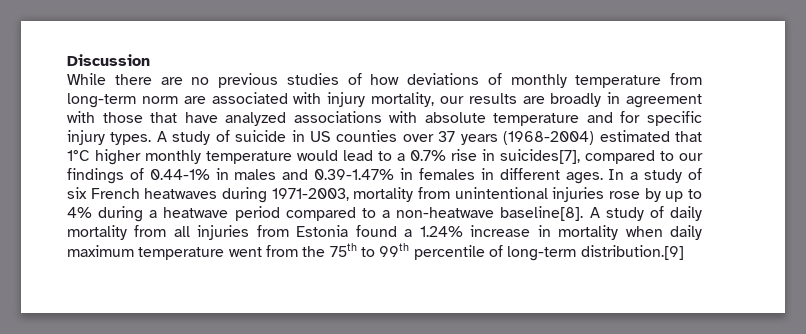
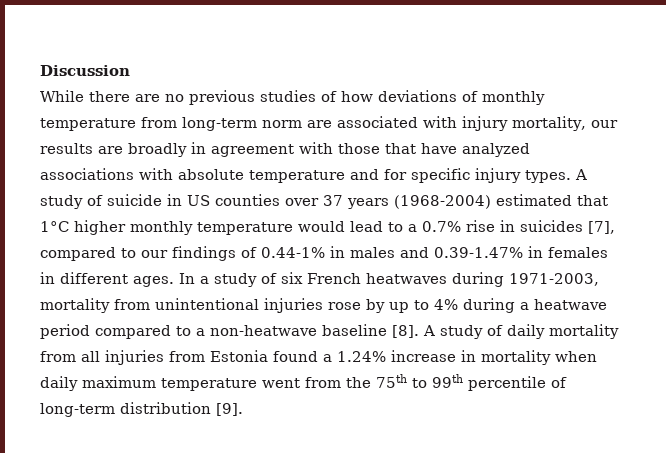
- A study of suicide in US counties over 37 years (1968-2004) estimated that 1°C higher monthly temperature would lead to a 0.7% rise in suicides[7], compared to our findings of 0.44-1% in males and 0.39-1.47% in females in different ages.
+ A study of suicide in US counties over 37 years (1968-2004) estimated that 1°C higher monthly temperature would lead to a 0.7% rise in suicides [7], compared to our findings of 0.44-1% in males and 0.39-1.47% in females in different ages.
- In a study of six French heatwaves during 1971-2003, mortality from unintentional injuries rose by up to 4% during a heatwave period compared to a non-heatwave baseline[8].
+ In a study of six French heatwaves during 1971-2003, mortality from unintentional injuries rose by up to 4% during a heatwave period compared to a non-heatwave baseline [8].
- A study of daily mortality from all injuries from Estonia found a 1.24% increase in mortality when daily maximum temperature went from the 75th to 99th percentile of long-term distribution.[9]
+ A study of daily mortality from all injuries from Estonia found a 1.24% increase in mortality when daily maximum temperature went from the 75th to 99th percentile of long-term distribution [9].

